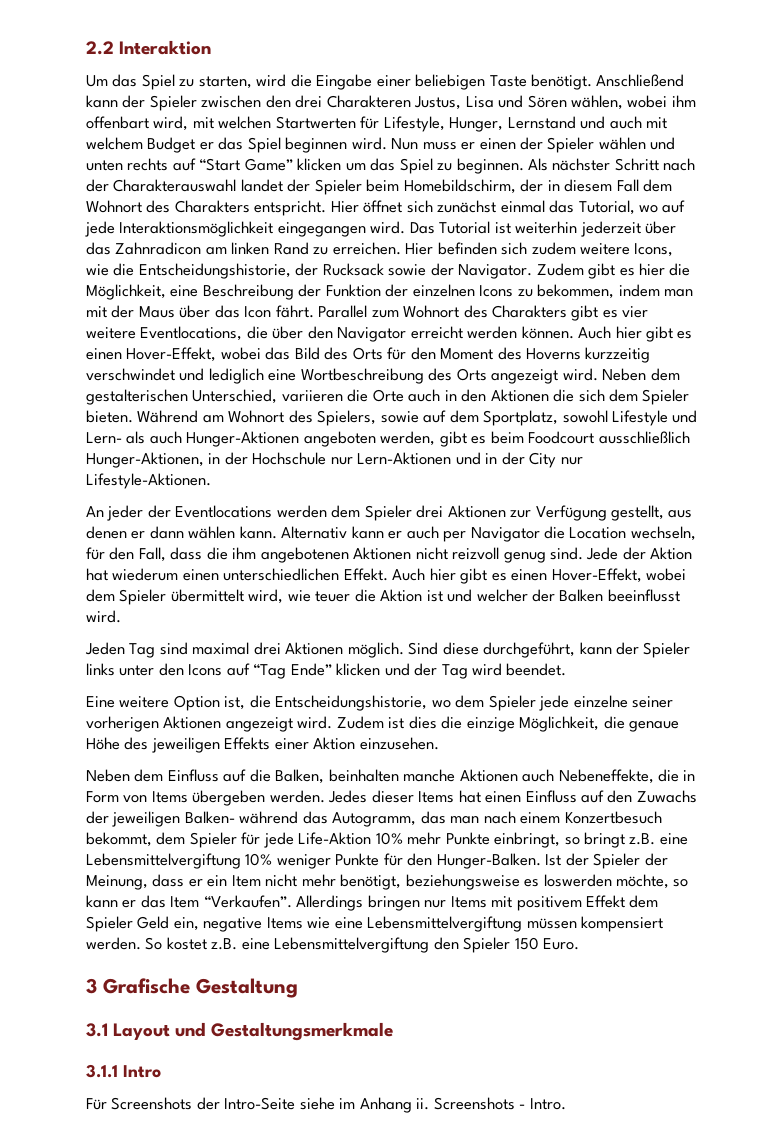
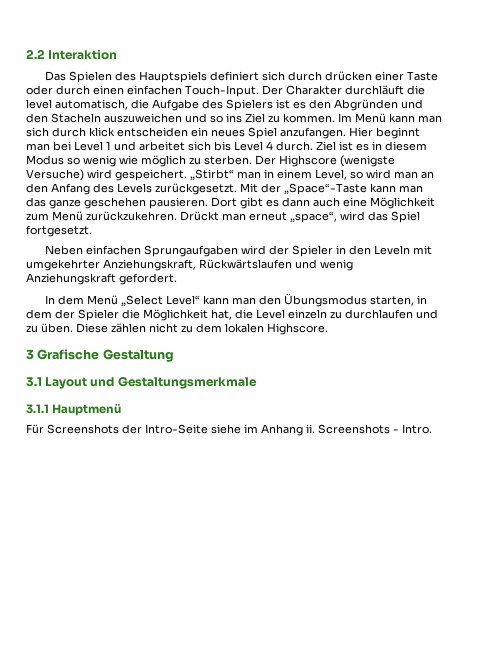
- Um das Spiel zu starten, wird die Eingabe einer beliebigen Taste benötigt. Anschließend kann der Spieler zwischen den drei Charakteren Justus, Lisa und Sören wählen, wobei ihm offenbart wird, mit welchen Startwerten für Lifestyle, Hunger, Lernstand und auch mit welchem Budget er das Spiel beginnen wird. Nun muss er einen der Spieler wählen und unten rechts auf “Start Game” klicken um das Spiel zu beginnen. Als nächster Schritt nach der Charakterauswahl landet der Spieler beim Homebildschirm, der in diesem Fall dem Wohnort des Charakters entspricht. Hier öffnet sich zunächst einmal das Tutorial, wo auf jede Interaktionsmöglichkeit eingegangen wird. Das Tutorial ist weiterhin jederzeit über das Zahnradicon am linken Rand zu erreichen. Hier befinden sich zudem weitere Icons, wie die Entscheidungshistorie, der Rucksack sowie der Navigator. Zudem gibt es hier die Möglichkeit, eine Beschreibung der Funktion der einzelnen Icons zu bekommen, indem man mit der Maus über das Icon fährt. Parallel zum Wohnort des Charakters gibt es vier weitere Eventlocations, die über den Navigator erreicht werden können. Auch hier gibt es einen Hover-Effekt, wobei das Bild des Orts für den Moment des Hoverns kurzzeitig verschwindet und lediglich eine Wortbeschreibung des Orts angezeigt wird. Neben dem gestalterischen Unterschied, variieren die Orte auch in den Aktionen die sich dem Spieler bieten. Während am Wohnort des Spielers, sowie auf dem Sportplatz, sowohl Lifestyle und Lern- als auch Hunger-Aktionen angeboten werden, gibt es beim Foodcourt ausschließlich Hunger-Aktionen, in der Hochschule nur Lern-Aktionen und in der City nur Lifestyle-Aktionen.
- An jeder der Eventlocations werden dem Spieler drei Aktionen zur Verfügung gestellt, aus denen er dann wählen kann. Alternativ kann er auch per Navigator die Location wechseln, für den Fall, dass die ihm angebotenen Aktionen nicht reizvoll genug sind. Jede der Aktion hat wiederum einen unterschiedlichen Effekt. Auch hier gibt es einen Hover-Effekt, wobei dem Spieler übermittelt wird, wie teuer die Aktion ist und welcher der Balken beeinflusst wird.
- Jeden Tag sind maximal drei Aktionen möglich. Sind diese durchgeführt, kann der Spieler links unter den Icons auf “Tag Ende” klicken und der Tag wird beendet.
- Eine weitere Option ist, die Entscheidungshistorie, wo dem Spieler jede einzelne seiner vorherigen Aktionen angezeigt wird. Zudem ist dies die einzige Möglichkeit, die genaue Höhe des jeweiligen Effekts einer Aktion einzusehen.
- Neben dem Einfluss auf die Balken, beinhalten manche Aktionen auch Nebeneffekte, die in Form von Items übergeben werden. Jedes dieser Items hat einen Einfluss auf den Zuwachs der jeweiligen Balken- während das Autogramm, das man nach einem Konzertbesuch bekommt, dem Spieler für jede Life-Aktion 10% mehr Punkte einbringt, so bringt z.B. eine Lebensmittelvergiftung 10% weniger Punkte für den Hunger-Balken. Ist der Spieler der Meinung, dass er ein Item nicht mehr benötigt, beziehungsweise es loswerden möchte, so kann er das Item “Verkaufen”. Allerdings bringen nur Items mit positivem Effekt dem Spieler Geld ein, negative Items wie eine Lebensmittelvergiftung müssen kompensiert werden. So kostet z.B. eine Lebensmittelvergiftung den Spieler 150 Euro.
+ Das Spielen des Hauptspiels definiert sich durch drücken einer Taste oder durch einen einfachen Touch-Input. Der Charakter durchläuft die level automatisch, die Aufgabe des Spielers ist es den Abgründen und den Stacheln auszuweichen und so ins Ziel zu kommen. Im Menü kann man sich durch klick entscheiden ein neues Spiel anzufangen. Hier beginnt man bei Level 1 und arbeitet sich bis Level 4 durch. Ziel ist es in diesem Modus so wenig wie möglich zu sterben. Der Highscore (wenigste Versuche) wird gespeichert. „Stirbt“ man in einem Level, so wird man an den Anfang des Levels zurückgesetzt. Mit der „Space“-Taste kann man das ganze geschehen pausieren. Dort gibt es dann auch eine Möglichkeit zum Menü zurückzukehren. Drückt man erneut „space“, wird das Spiel fortgesetzt.
+ Neben einfachen Sprungaufgaben wird der Spieler in den Leveln mit umgekehrter Anziehungskraft, Rückwärtslaufen und wenig Anziehungskraft gefordert.
+ In dem Menü „Select Level“ kann man den Übungsmodus starten, in dem der Spieler die Möglichkeit hat, die Level einzeln zu durchlaufen und zu üben. Diese zählen nicht zu dem lokalen Highscore.
- 3.1.1 Intro
+ 3.1.1 Hauptmenü

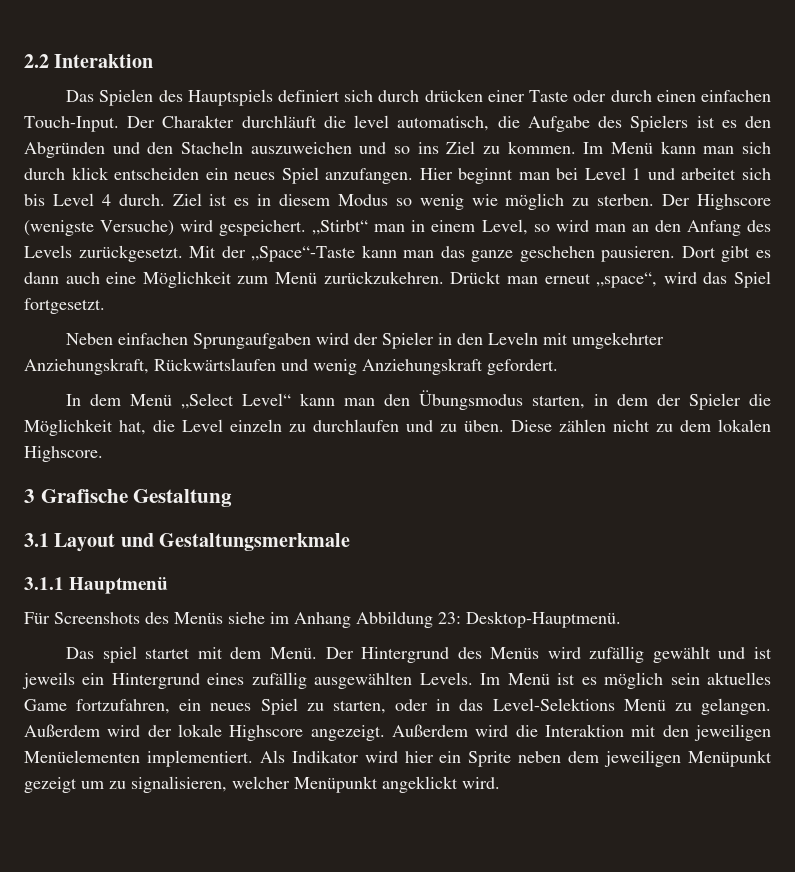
- Für Screenshots der Intro-Seite siehe im Anhang ii. Screenshots - Intro.
+ Für Screenshots des Menüs siehe im Anhang Abbildung 23: Desktop-Hauptmenü.
+ Das spiel startet mit dem Menü. Der Hintergrund des Menüs wird zufällig gewählt und ist jeweils ein Hintergrund eines zufällig ausgewählten Levels. Im Menü ist es möglich sein aktuelles Game fortzufahren, ein neues Spiel zu starten, oder in das Level-Selektions Menü zu gelangen. Außerdem wird der lokale Highscore angezeigt. Außerdem wird die Interaktion mit den jeweiligen Menüelementen implementiert. Als Indikator wird hier ein Sprite neben dem jeweiligen Menüpunkt gezeigt um zu signalisieren, welcher Menüpunkt angeklickt wird.

